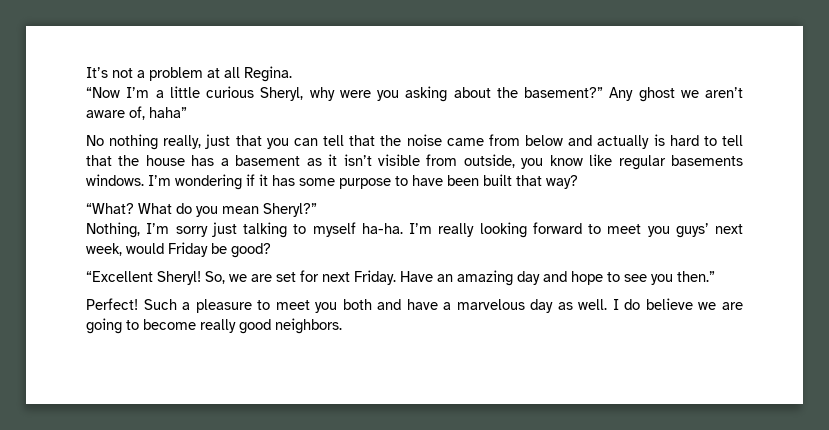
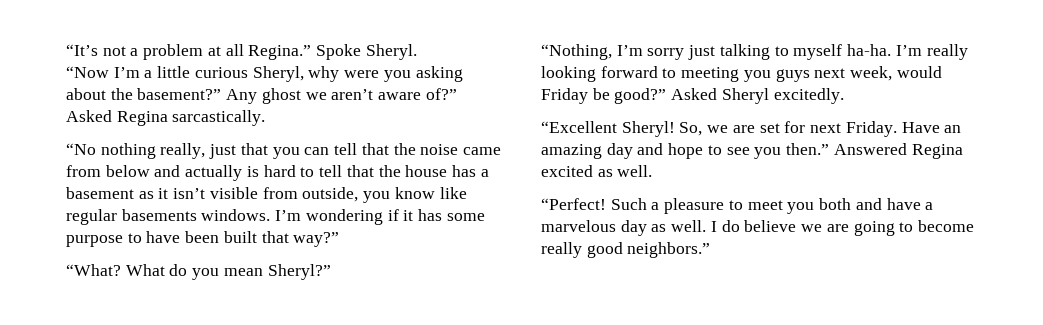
- It’s not a problem at all Regina.
+ “It’s not a problem at all Regina.” Spoke Sheryl.
- Any ghost we aren’t aware of, haha”
- No nothing really, just that you can tell that the noise came from below and actually is hard to tell that the house has a basement as it isn’t visible from outside, you know like regular basements windows.
+ Any ghost we aren’t aware of?” Asked Regina sarcastically.
+ “No nothing really, just that you can tell that the noise came from below and actually is hard to tell that the house has a basement as it isn’t visible from outside, you know like regular basements windows.
- I’m wondering if it has some purpose to have been built that way?
+ I’m wondering if it has some purpose to have been built that way?”
- Nothing, I’m sorry just talking to myself ha-ha.
+ “Nothing, I’m sorry just talking to myself ha-ha.
- I’m really looking forward to meet you guys’ next week, would Friday be good?
+ I’m really looking forward to meeting you guys next week, would Friday be good?” Asked Sheryl excitedly.
- Have an amazing day and hope to see you then.”
- Perfect!
+ Have an amazing day and hope to see you then.” Answered Regina excited as well.
+ “Perfect!
- I do believe we are going to become really good neighbors.
+ I do believe we are going to become really good neighbors.”

